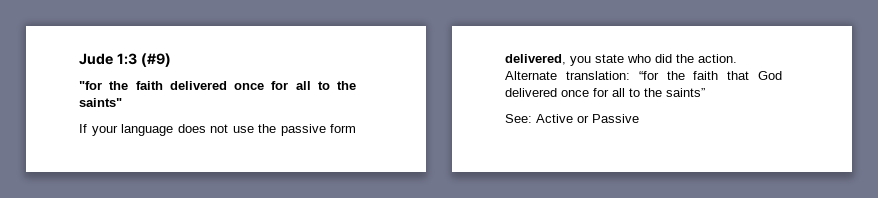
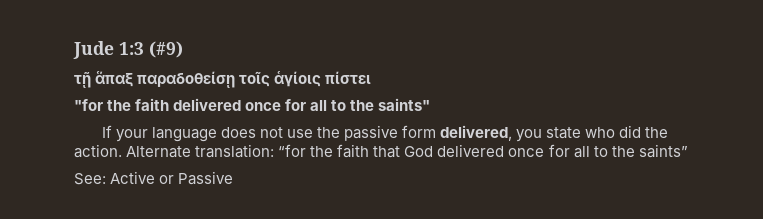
+ τῇ ἅπαξ παραδοθείσῃ τοῖς ἁγίοις πίστει

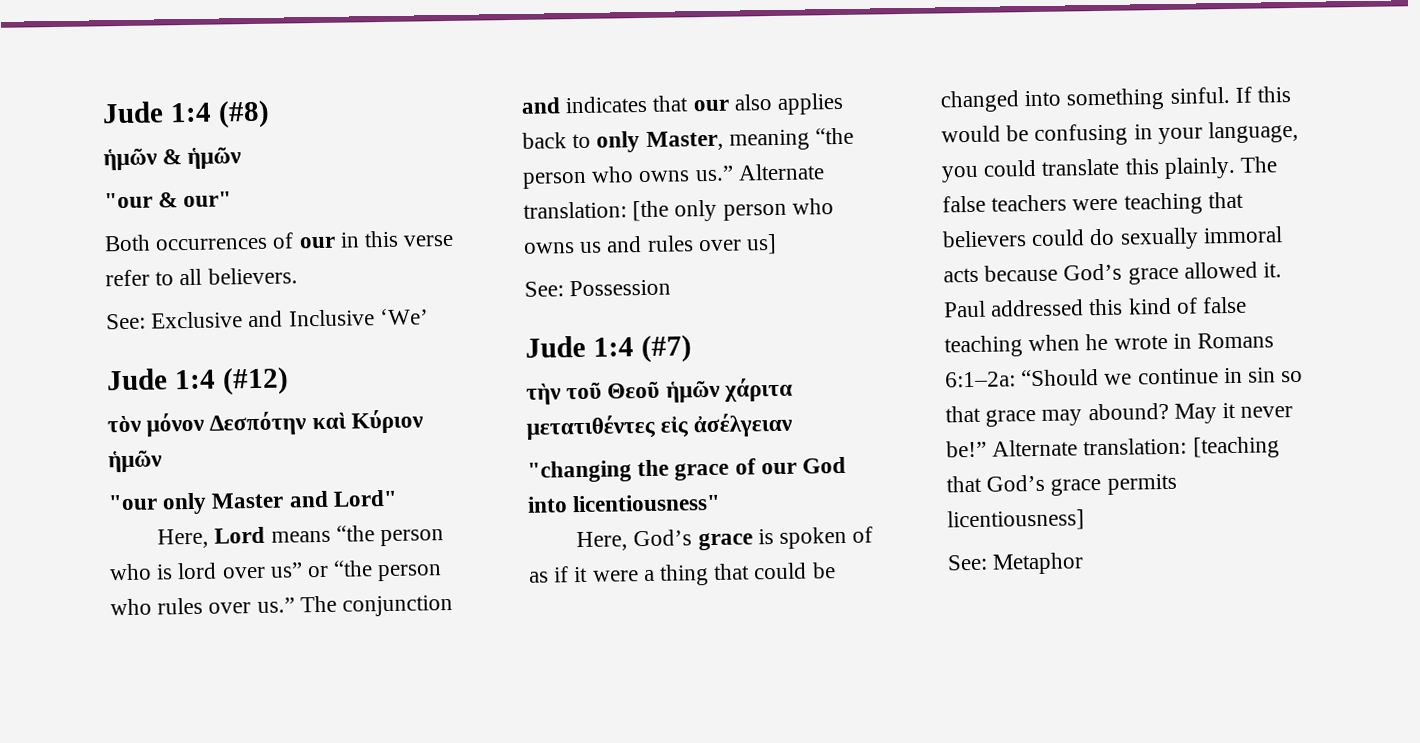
- Jude 1:3 (#9)
- τῇ ἅπαξ παραδοθείσῃ τοῖς ἁγίοις πίστει
- "for the faith delivered once for all to the saints"
- If your language does not use the passive form delivered, you state who did the action. Alternate translation: “for the faith that God delivered once for all to the saints”
- See: Active or Passive
+ Jude 1:4 (#8)
+ ἡμῶν & ἡμῶν
+ "our & our"
+ Both occurrences of our in this verse refer to all believers.
+ See: Exclusive and Inclusive ‘We’
+ Jude 1:4 (#12)
+ τὸν μόνον Δεσπότην καὶ Κύριον ἡμῶν
+ "our only Master and Lord"
+ Here, Lord means “the person who is lord over us” or “the person who rules over us.” The conjunction and indicates that our also applies back to only Master, meaning “the person who owns us.” Alternate translation: [the only person who owns us and rules over us]
+ See: Possession
+ Jude 1:4 (#7)
+ τὴν τοῦ Θεοῦ ἡμῶν χάριτα μετατιθέντες εἰς ἀσέλγειαν
+ "changing the grace of our God into licentiousness"
+ Here, God’s grace is spoken of as if it were a thing that could be changed into something sinful. If this would be confusing in your language, you could translate this plainly. The false teachers were teaching that believers could do sexually immoral acts because God’s grace allowed it. Paul addressed this kind of false teaching when he wrote in Romans 6:1–2a: “Should we continue in sin so that grace may abound? May it never be!” Alternate translation: [teaching that God’s grace permits licentiousness]
+ See: Metaphor

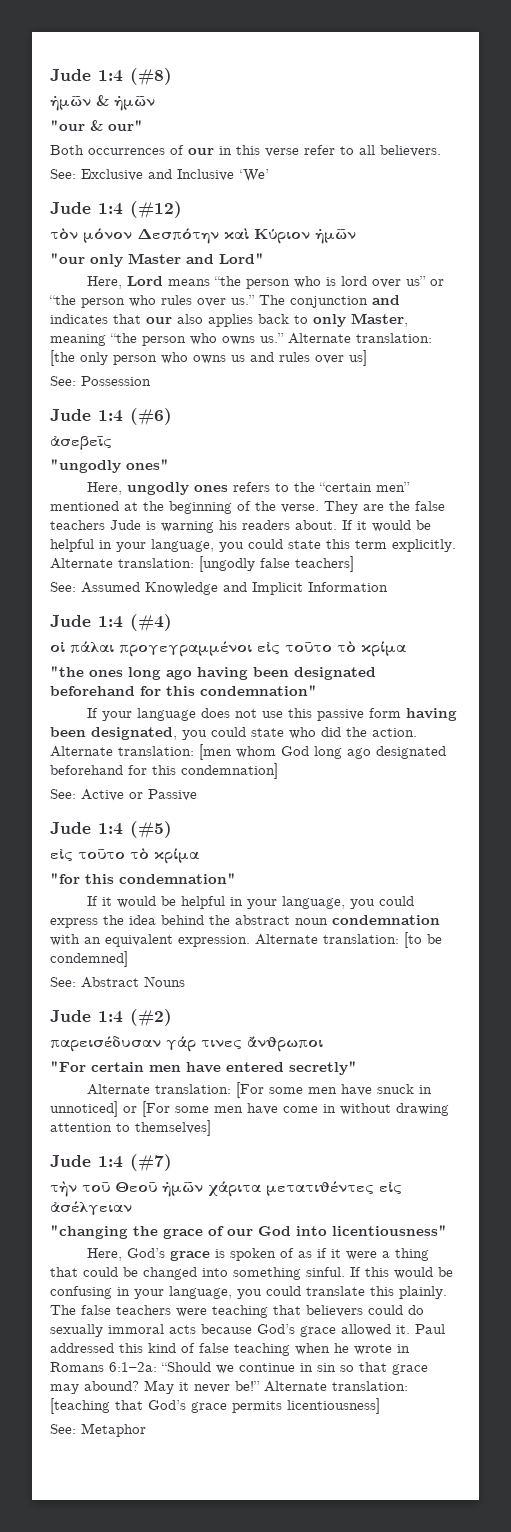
+ Jude 1:4 (#6)
+ ἀσεβεῖς
+ "ungodly ones"
+ Here, ungodly ones refers to the “certain men” mentioned at the beginning of the verse. They are the false teachers Jude is warning his readers about. If it would be helpful in your language, you could state this term explicitly. Alternate translation: [ungodly false teachers]
+ See: Assumed Knowledge and Implicit Information
+ Jude 1:4 (#4)
+ οἱ πάλαι προγεγραμμένοι εἰς τοῦτο τὸ κρίμα
+ "the ones long ago having been designated beforehand for this condemnation"
+ If your language does not use this passive form having been designated, you could state who did the action. Alternate translation: [men whom God long ago designated beforehand for this condemnation]
+ See: Active or Passive
+ Jude 1:4 (#5)
+ εἰς τοῦτο τὸ κρίμα
+ "for this condemnation"
+ If it would be helpful in your language, you could express the idea behind the abstract noun condemnation with an equivalent expression. Alternate translation: [to be condemned]
+ See: Abstract Nouns
+ Jude 1:4 (#2)
+ παρεισέδυσαν γάρ τινες ἄνθρωποι
+ "For certain men have entered secretly"
+ Alternate translation: [For some men have snuck in unnoticed] or [For some men have come in without drawing attention to themselves]

